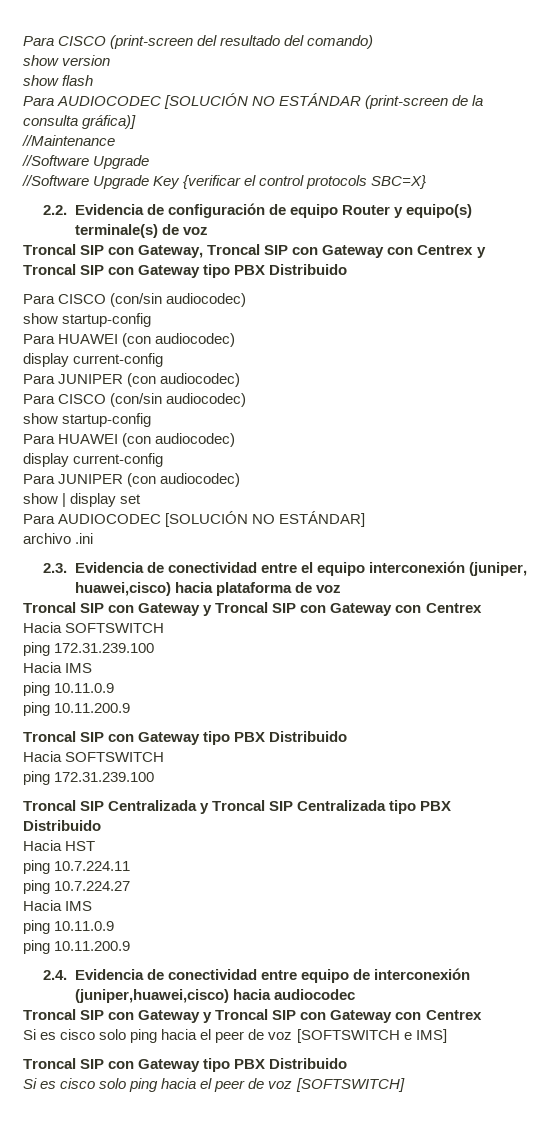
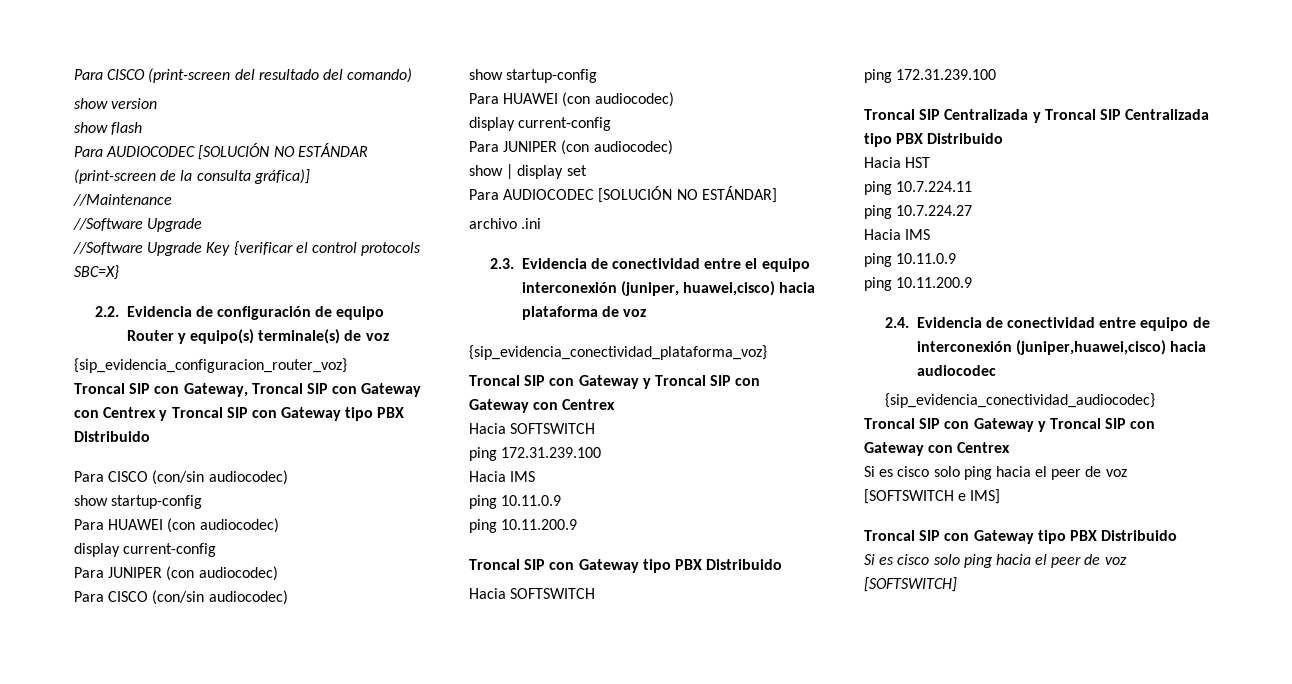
+ {sip_evidencia_configuracion_router_voz}
+ {sip_evidencia_conectividad_plataforma_voz}
+ {sip_evidencia_conectividad_audiocodec}

